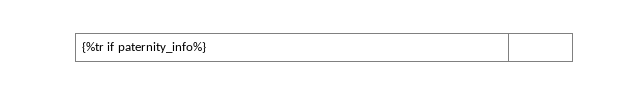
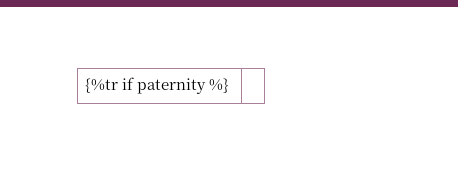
- {%tr if paternity_info%} |
+ {%tr if paternity %} |

